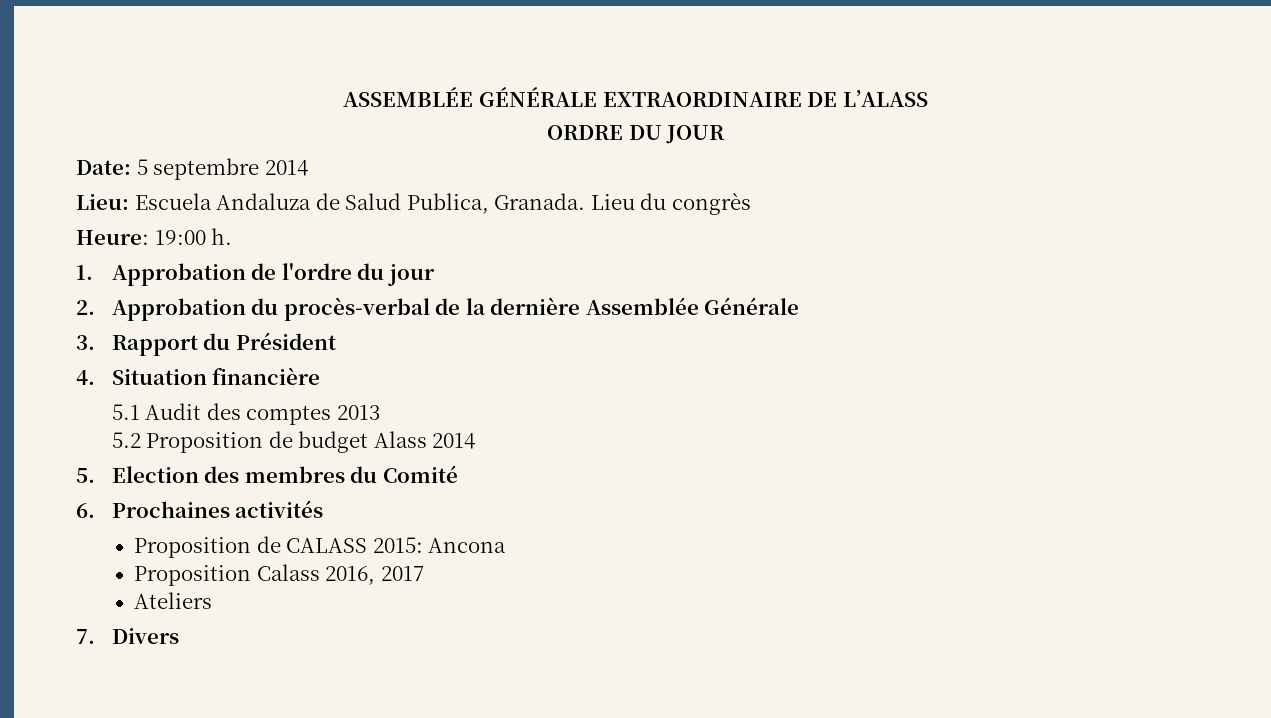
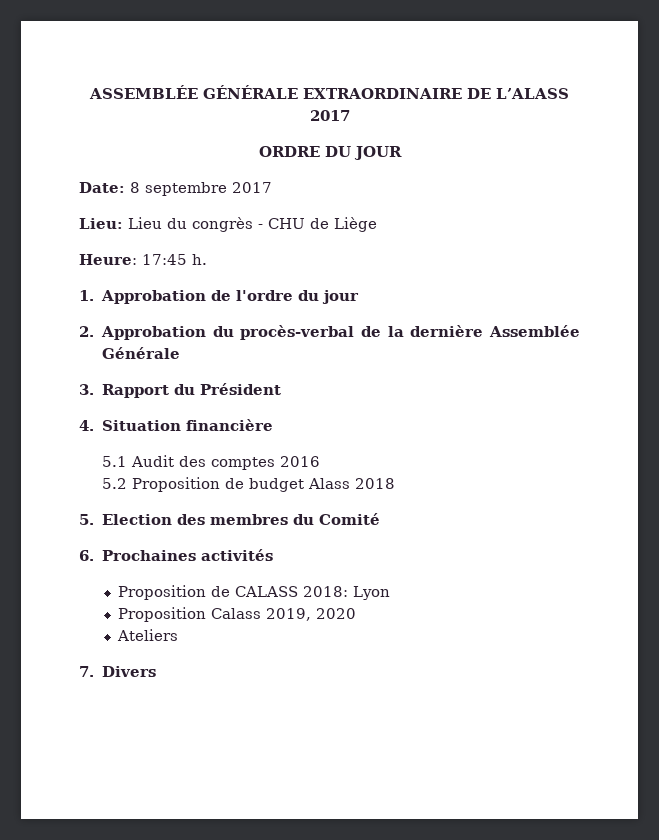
- ASSEMBLÉE GÉNÉRALE EXTRAORDINAIRE DE L’ALASS
+ ASSEMBLÉE GÉNÉRALE EXTRAORDINAIRE DE L’ALASS 2017
- Date: 5 septembre 2014
- Lieu: Escuela Andaluza de Salud Publica, Granada. Lieu du congrès
+ Date: 8 septembre 2017
+ Lieu: Lieu du congrès - CHU de Liège
- Heure: 19:00 h.
+ Heure: 17:45 h.
- 5.1 Audit des comptes 2013
+ 5.1 Audit des comptes 2016
- 5.2 Proposition de budget Alass 2014
+ 5.2 Proposition de budget Alass 2018
- Proposition de CALASS 2015: Ancona
+ Proposition de CALASS 2018: Lyon
- Proposition Calass 2016, 2017
+ Proposition Calass 2019, 2020

